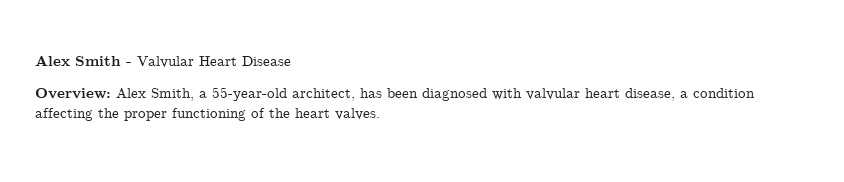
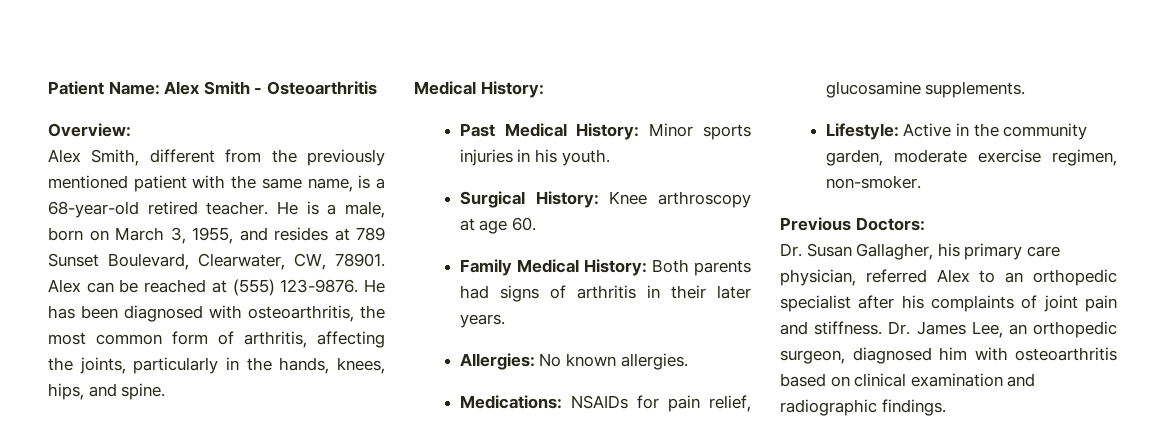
- Alex Smith - Valvular Heart Disease
+ Patient Name: Alex Smith - Osteoarthritis
- Overview: Alex Smith, a 55-year-old architect, has been diagnosed with valvular heart disease, a condition affecting the proper functioning of the heart valves.
+ Overview:
+ Alex Smith, different from the previously mentioned patient with the same name, is a 68-year-old retired teacher. He is a male, born on March 3, 1955, and resides at 789 Sunset Boulevard, Clearwater, CW, 78901. Alex can be reached at (555) 123-9876. He has been diagnosed with osteoarthritis, the most common form of arthritis, affecting the joints, particularly in the hands, knees, hips, and spine.
+ Medical History:
+ Past Medical History: Minor sports injuries in his youth.
+ Surgical History: Knee arthroscopy at age 60.
+ Family Medical History: Both parents had signs of arthritis in their later years.
+ Allergies: No known allergies.
+ Medications: NSAIDs for pain relief, glucosamine supplements.
+ Lifestyle: Active in the community garden, moderate exercise regimen, non-smoker.
+ Previous Doctors:
+ Dr. Susan Gallagher, his primary care physician, referred Alex to an orthopedic specialist after his complaints of joint pain and stiffness. Dr. James Lee, an orthopedic surgeon, diagnosed him with osteoarthritis based on clinical examination and radiographic findings.

